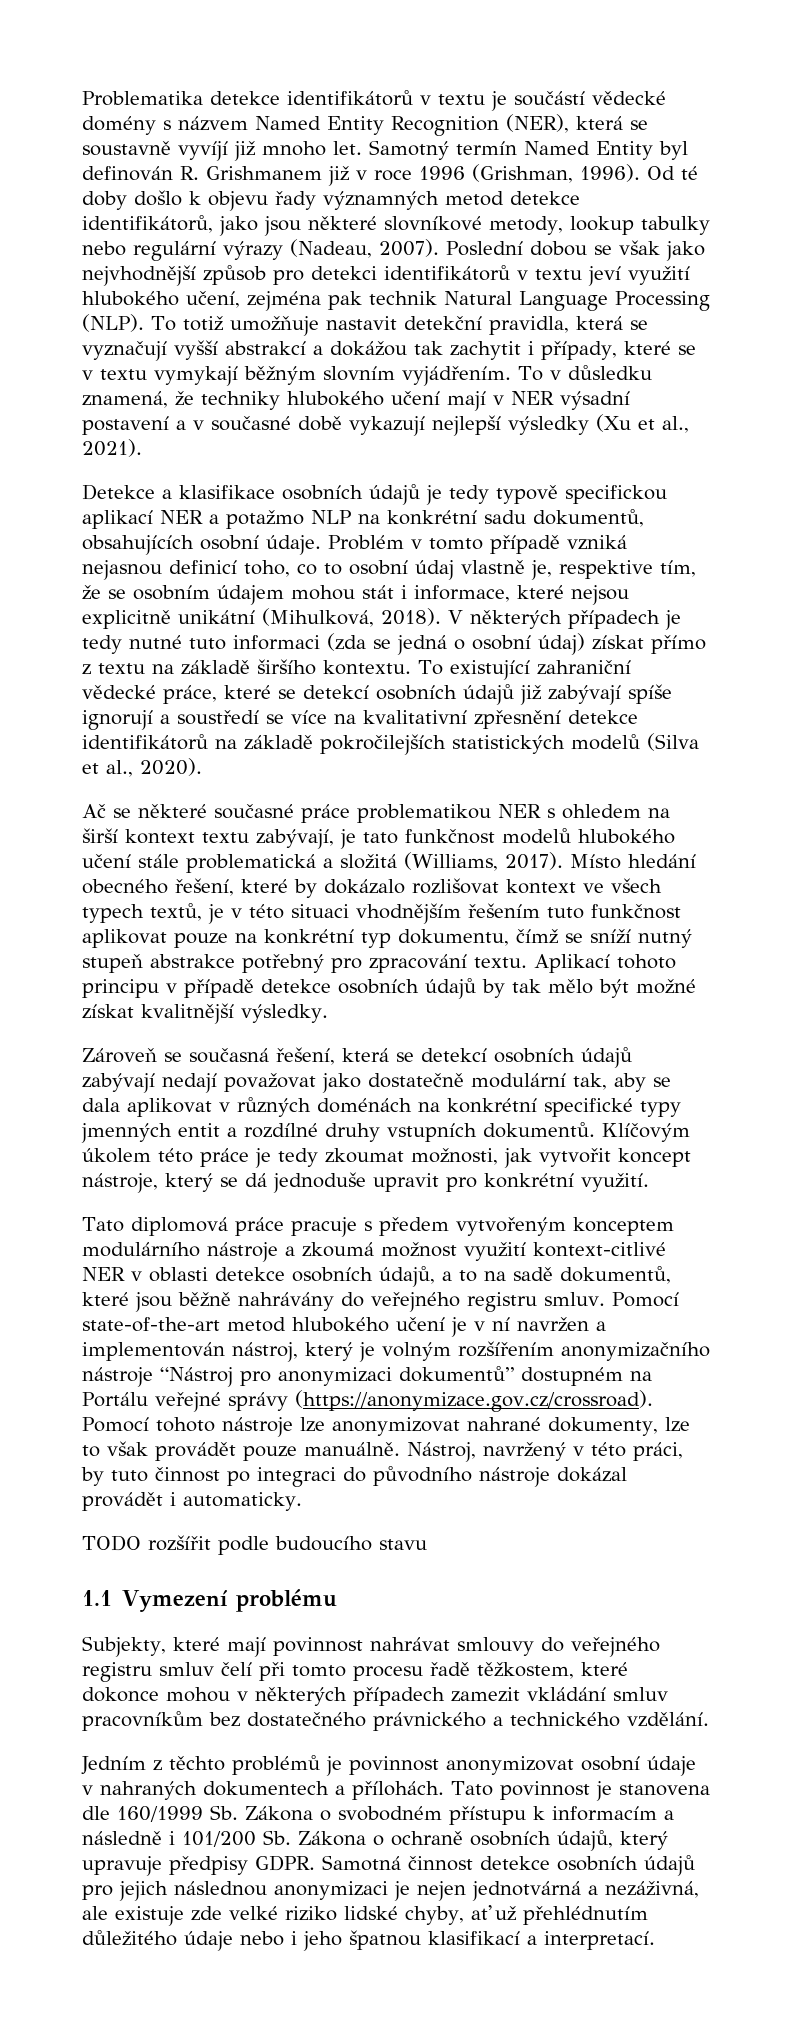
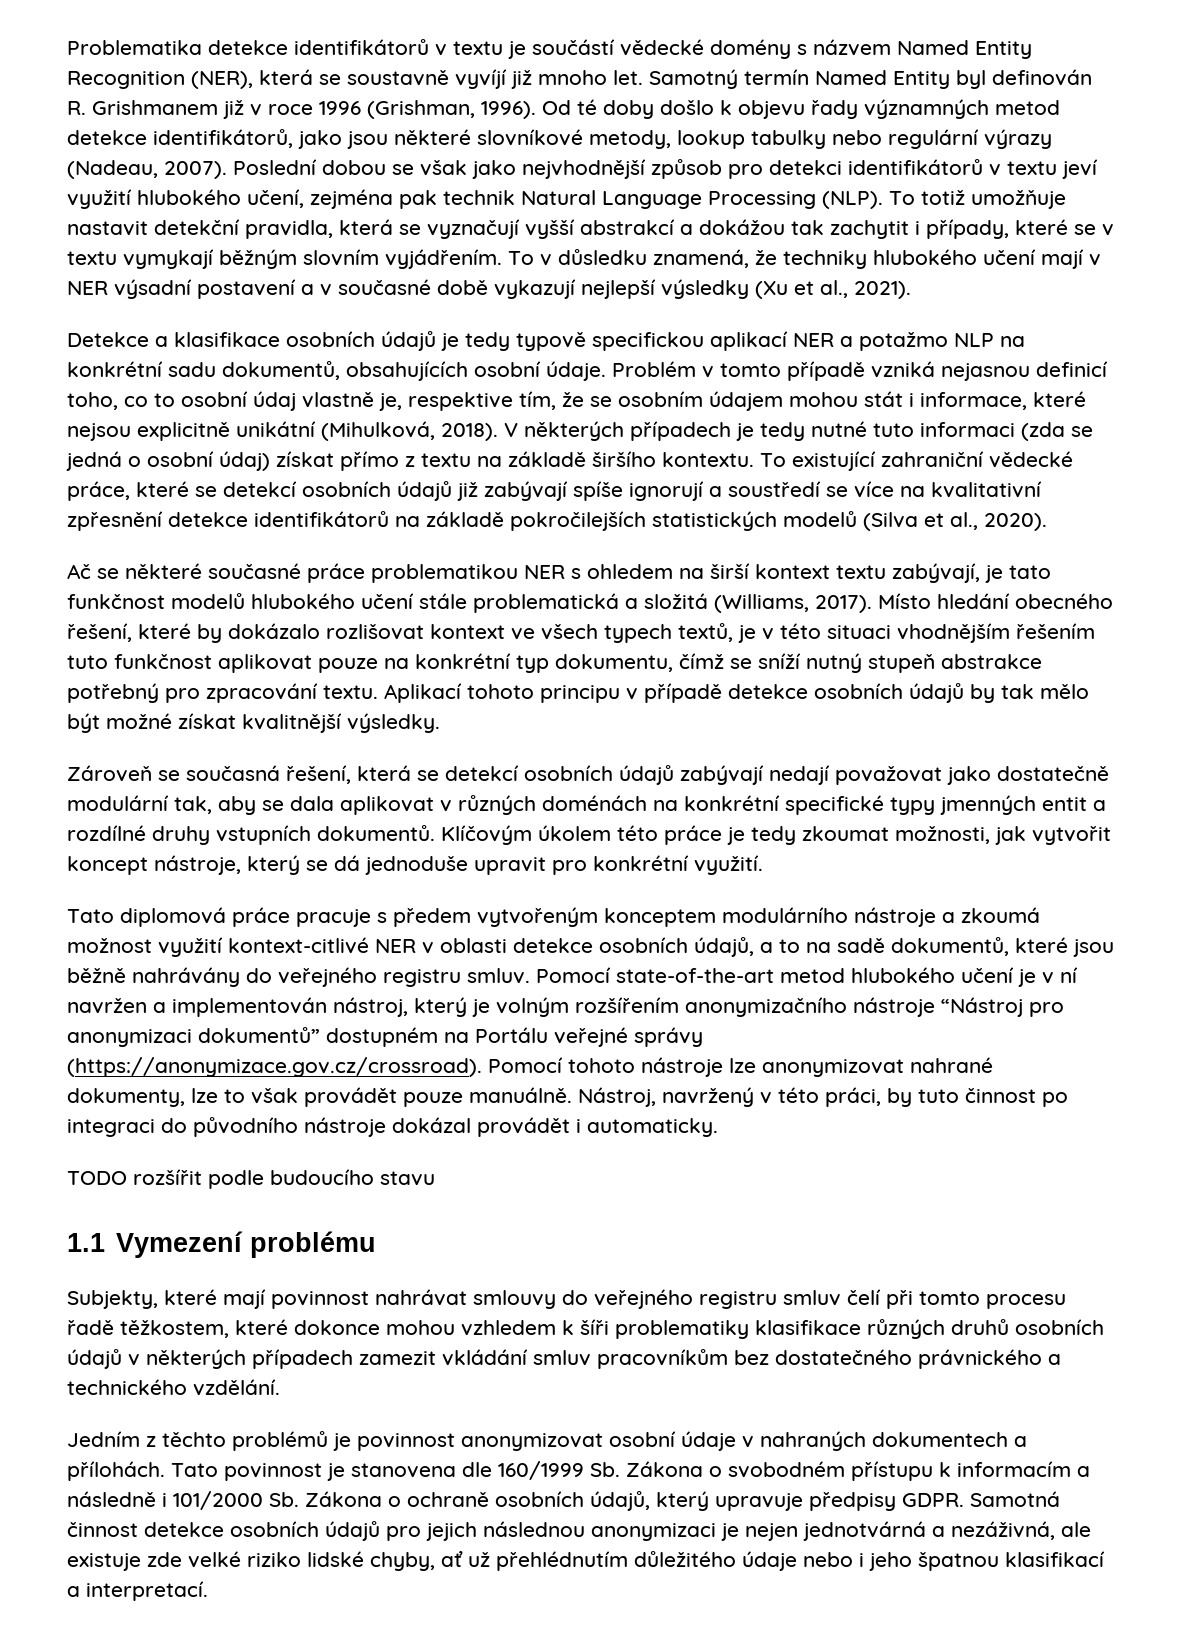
- Subjekty, které mají povinnost nahrávat smlouvy do veřejného registru smluv čelí při tomto procesu řadě těžkostem, které dokonce mohou v některých případech zamezit vkládání smluv pracovníkům bez dostatečného právnického a technického vzdělání.
+ Subjekty, které mají povinnost nahrávat smlouvy do veřejného registru smluv čelí při tomto procesu řadě těžkostem, které dokonce mohou vzhledem k šíři problematiky klasifikace různých druhů osobních údajů v některých případech zamezit vkládání smluv pracovníkům bez dostatečného právnického a technického vzdělání.
- Tato povinnost je stanovena dle 160/1999 Sb. Zákona o svobodném přístupu k informacím a následně i 101/200 Sb. Zákona o ochraně osobních údajů, který upravuje předpisy GDPR.
+ Tato povinnost je stanovena dle 160/1999 Sb. Zákona o svobodném přístupu k informacím a následně i 101/2000 Sb. Zákona o ochraně osobních údajů, který upravuje předpisy GDPR.

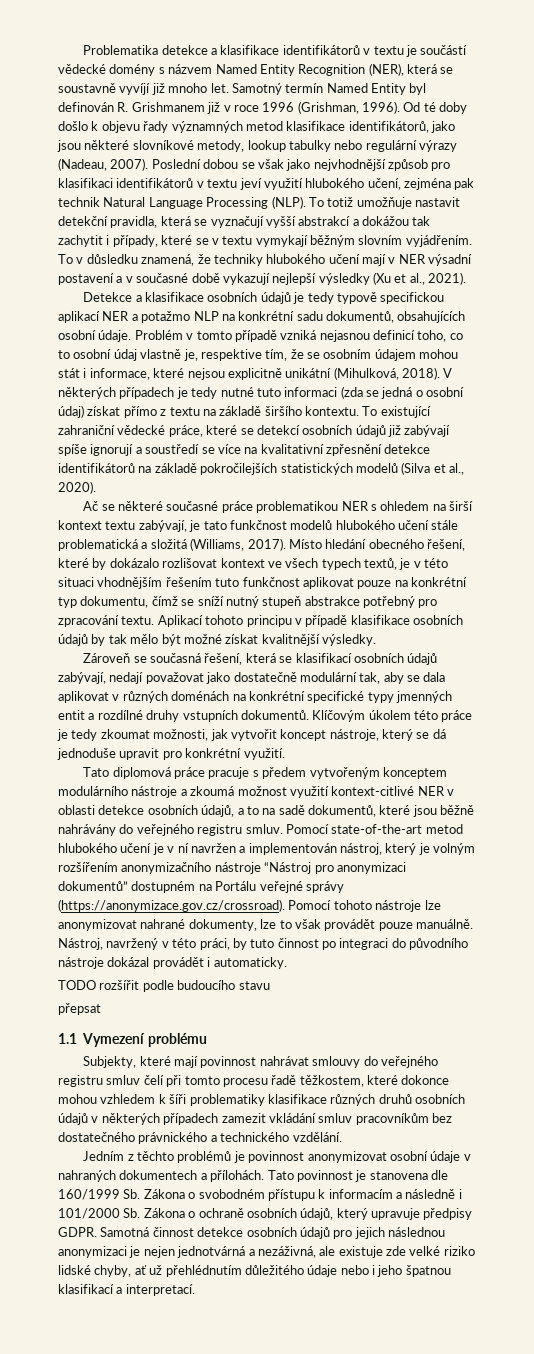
- Problematika detekce identifikátorů v textu je součástí vědecké domény s názvem Named Entity Recognition (NER), která se soustavně vyvíjí již mnoho let.
+ Problematika detekce a klasifikace identifikátorů v textu je součástí vědecké domény s názvem Named Entity Recognition (NER), která se soustavně vyvíjí již mnoho let.
- Od té doby došlo k objevu řady významných metod detekce identifikátorů, jako jsou některé slovníkové metody, lookup tabulky nebo regulární výrazy (Nadeau, 2007).
+ Od té doby došlo k objevu řady významných metod klasifikace identifikátorů, jako jsou některé slovníkové metody, lookup tabulky nebo regulární výrazy (Nadeau, 2007).
- Poslední dobou se však jako nejvhodnější způsob pro detekci identifikátorů v textu jeví využití hlubokého učení, zejména pak technik Natural Language Processing (NLP).
+ Poslední dobou se však jako nejvhodnější způsob pro klasifikaci identifikátorů v textu jeví využití hlubokého učení, zejména pak technik Natural Language Processing (NLP).
- Aplikací tohoto principu v případě detekce osobních údajů by tak mělo být možné získat kvalitnější výsledky.
+ Aplikací tohoto principu v případě klasifikace osobních údajů by tak mělo být možné získat kvalitnější výsledky.
- Zároveň se současná řešení, která se detekcí osobních údajů zabývají nedají považovat jako dostatečně modulární tak, aby se dala aplikovat v různých doménách na konkrétní specifické typy jmenných entit a rozdílné druhy vstupních dokumentů.
+ Zároveň se současná řešení, která se klasifikací osobních údajů zabývají, nedají považovat jako dostatečně modulární tak, aby se dala aplikovat v různých doménách na konkrétní specifické typy jmenných entit a rozdílné druhy vstupních dokumentů.
+ přepsat

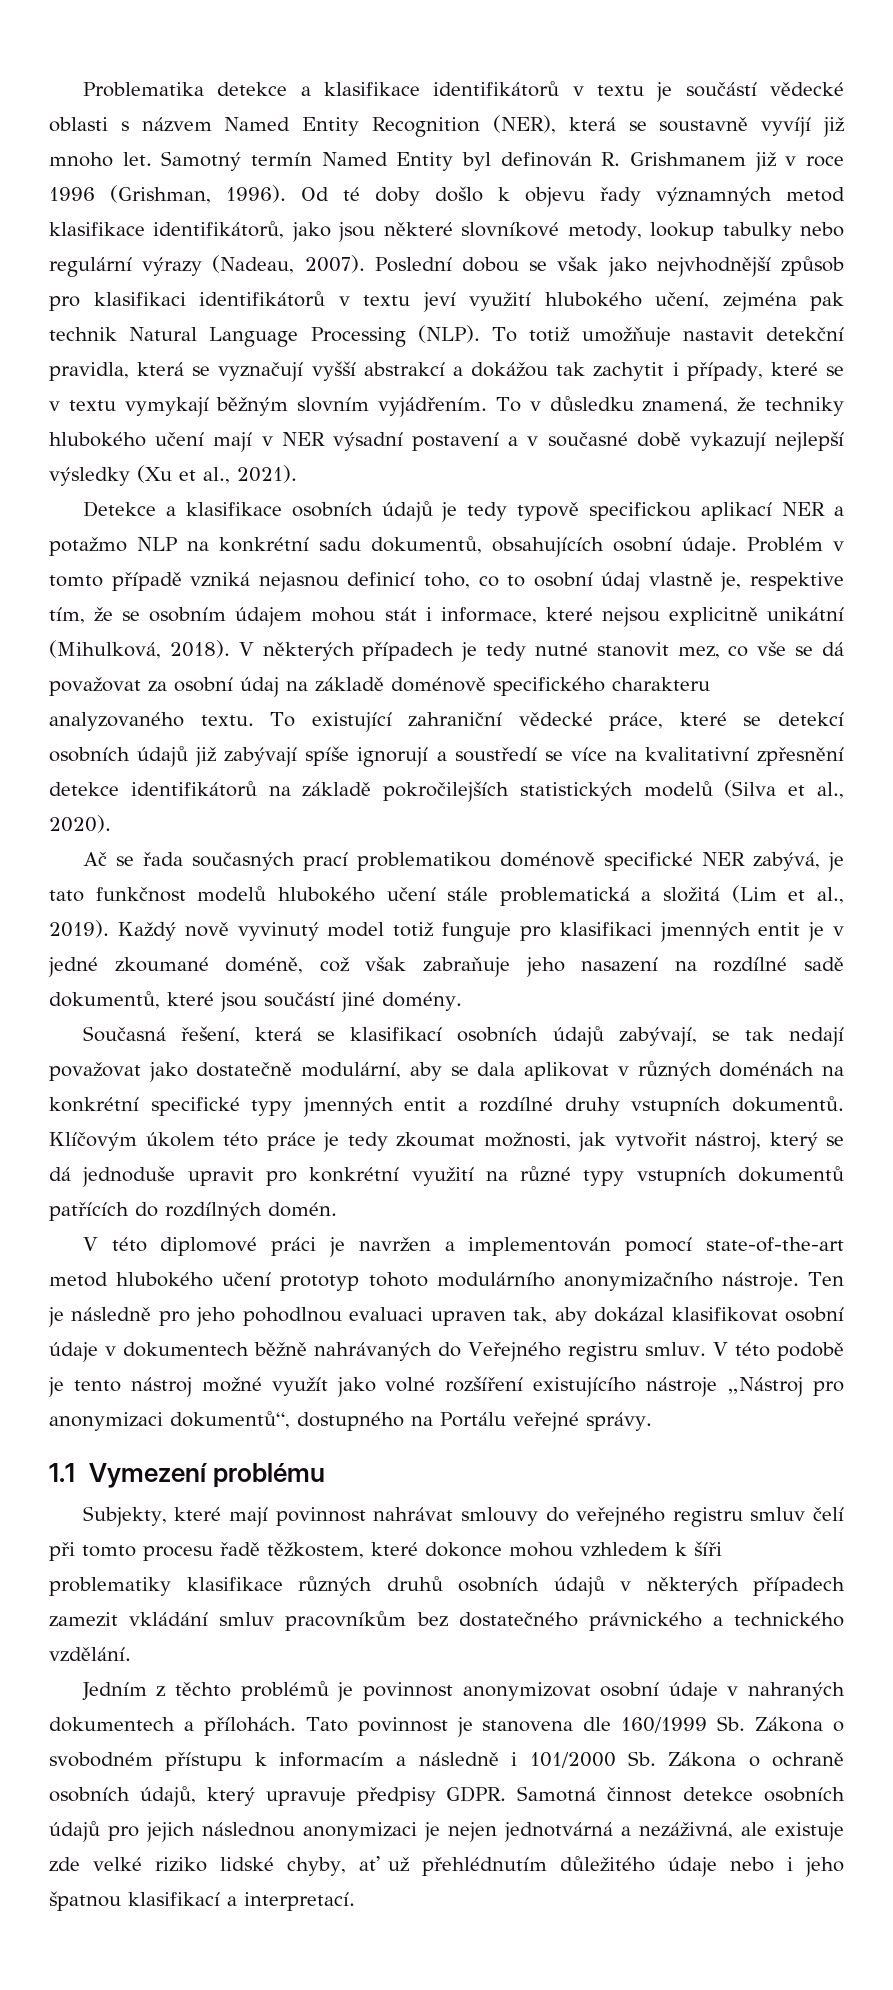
- Problematika detekce a klasifikace identifikátorů v textu je součástí vědecké domény s názvem Named Entity Recognition (NER), která se soustavně vyvíjí již mnoho let.
+ Problematika detekce a klasifikace identifikátorů v textu je součástí vědecké oblasti s názvem Named Entity Recognition (NER), která se soustavně vyvíjí již mnoho let.
- V některých případech je tedy nutné tuto informaci (zda se jedná o osobní údaj) získat přímo z textu na základě širšího kontextu.
+ V některých případech je tedy nutné stanovit mez, co vše se dá považovat za osobní údaj na základě doménově specifického charakteru analyzovaného textu.
- Ač se některé současné práce problematikou NER s ohledem na širší kontext textu zabývají, je tato funkčnost modelů hlubokého učení stále problematická a složitá (Williams, 2017). Místo hledání obecného řešení, které by dokázalo rozlišovat kontext ve všech typech textů, je v této situaci vhodnějším řešením tuto funkčnost aplikovat pouze na konkrétní typ dokumentu, čímž se sníží nutný stupeň abstrakce potřebný pro zpracování textu. Aplikací tohoto principu v případě klasifikace osobních údajů by tak mělo být možné získat kvalitnější výsledky.
- Zároveň se současná řešení, která se klasifikací osobních údajů zabývají, nedají považovat jako dostatečně modulární tak, aby se dala aplikovat v různých doménách na konkrétní specifické typy jmenných entit a rozdílné druhy vstupních dokumentů.
+ Ač se řada současných prací problematikou doménově specifické NER zabývá, je tato funkčnost modelů hlubokého učení stále problematická a složitá (Lim et al., 2019). Každý nově vyvinutý model totiž funguje pro klasifikaci jmenných entit je v jedné zkoumané doméně, což však zabraňuje jeho nasazení na rozdílné sadě dokumentů, které jsou součástí jiné domény.
+ Současná řešení, která se klasifikací osobních údajů zabývají, se tak nedají považovat jako dostatečně modulární, aby se dala aplikovat v různých doménách na konkrétní specifické typy jmenných entit a rozdílné druhy vstupních dokumentů.
- Klíčovým úkolem této práce je tedy zkoumat možnosti, jak vytvořit koncept nástroje, který se dá jednoduše upravit pro konkrétní využití.
- Tato diplomová práce pracuje s předem vytvořeným konceptem modulárního nástroje a zkoumá možnost využití kontext-citlivé NER v oblasti detekce osobních údajů, a to na sadě dokumentů, které jsou běžně nahrávány do veřejného registru smluv. Pomocí state-of-the-art metod hlubokého učení je v ní navržen a implementován nástroj, který je volným rozšířením anonymizačního nástroje “Nástroj pro anonymizaci dokumentů” dostupném na Portálu veřejné správy (https://anonymizace.gov.cz/crossroad). Pomocí tohoto nástroje lze anonymizovat nahrané dokumenty, lze to však provádět pouze manuálně. Nástroj, navržený v této práci, by tuto činnost po integraci do původního nástroje dokázal provádět i automaticky.
- TODO rozšířit podle budoucího stavu
- přepsat
+ Klíčovým úkolem této práce je tedy zkoumat možnosti, jak vytvořit nástroj, který se dá jednoduše upravit pro konkrétní využití na různé typy vstupních dokumentů patřících do rozdílných domén.
+ V této diplomové práci je navržen a implementován pomocí state-of-the-art metod hlubokého učení prototyp tohoto modulárního anonymizačního nástroje. Ten je následně pro jeho pohodlnou evaluaci upraven tak, aby dokázal klasifikovat osobní údaje v dokumentech běžně nahrávaných do Veřejného registru smluv. V této podobě je tento nástroj možné využít jako volné rozšíření existujícího nástroje „Nástroj pro anonymizaci dokumentů“, dostupného na Portálu veřejné správy.

